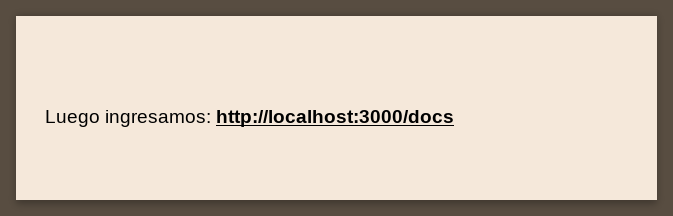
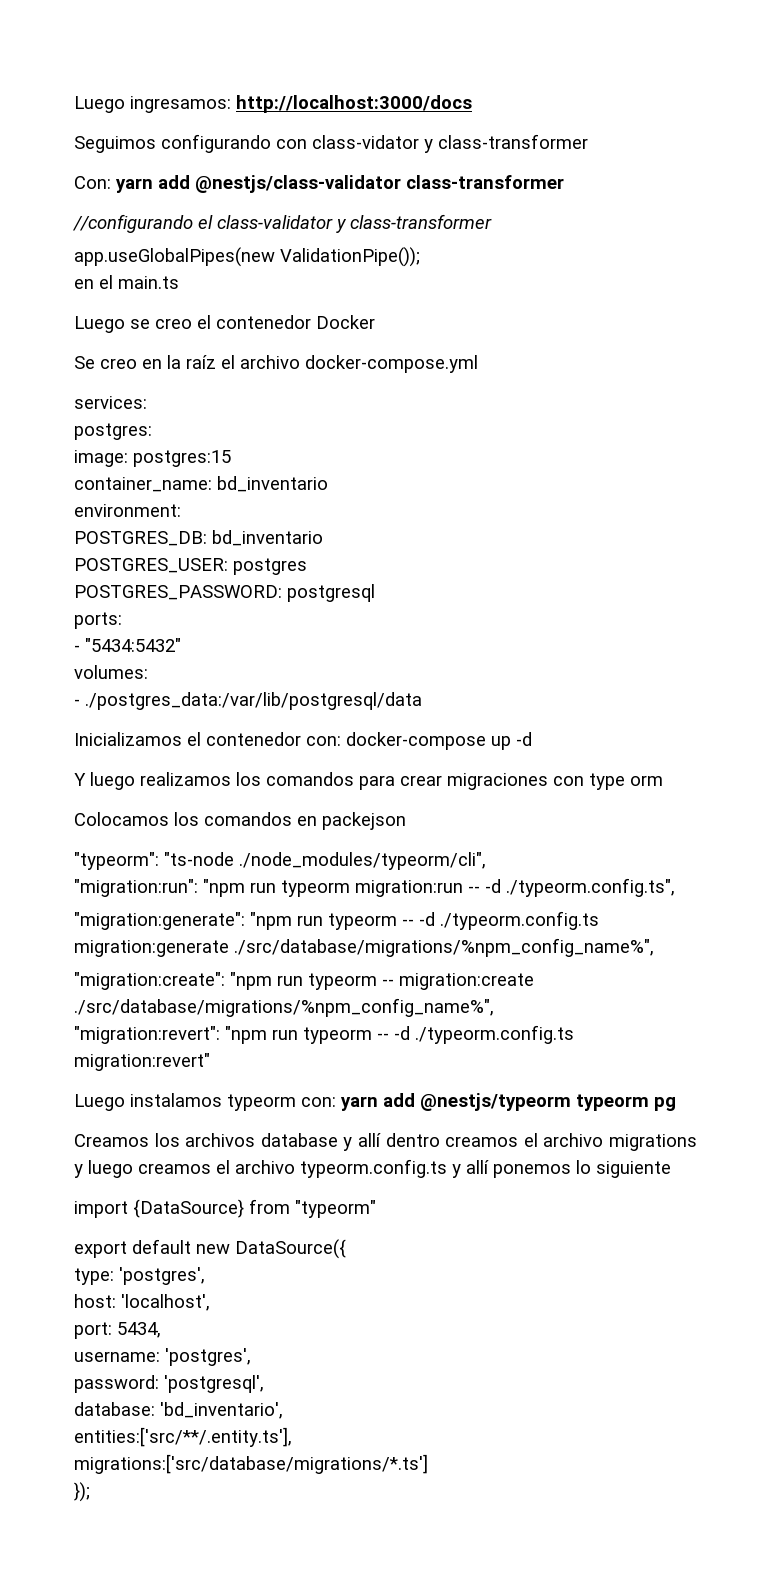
+ Seguimos configurando con class-vidator y class-transformer
+ Con: yarn add @nestjs/class-validator class-transformer
+ //configurando el class-validator y class-transformer
+ app.useGlobalPipes(new ValidationPipe());
+ en el main.ts
+ Luego se creo el contenedor Docker
+ Se creo en la raíz el archivo docker-compose.yml
+ services:
+ postgres:
+ image: postgres:15
+ container_name: bd_inventario
+ environment:
+ POSTGRES_DB: bd_inventario
+ POSTGRES_USER: postgres
+ POSTGRES_PASSWORD: postgresql
+ ports:
+ - "5434:5432"
+ volumes:
+ - ./postgres_data:/var/lib/postgresql/data
+ Inicializamos el contenedor con: docker-compose up -d
+ Y luego realizamos los comandos para crear migraciones con type orm
+ Colocamos los comandos en packejson
+ "typeorm": "ts-node ./node_modules/typeorm/cli",
+ "migration:run": "npm run typeorm migration:run -- -d ./typeorm.config.ts",
+ "migration:generate": "npm run typeorm -- -d ./typeorm.config.ts migration:generate ./src/database/migrations/%npm_config_name%",
+ "migration:create": "npm run typeorm -- migration:create ./src/database/migrations/%npm_config_name%",
+ "migration:revert": "npm run typeorm -- -d ./typeorm.config.ts migration:revert"
+ Luego instalamos typeorm con: yarn add @nestjs/typeorm typeorm pg
+ Creamos los archivos database y allí dentro creamos el archivo migrations y luego creamos el archivo typeorm.config.ts y allí ponemos lo siguiente
+ import {DataSource} from "typeorm"
+ export default new DataSource({
+ type: 'postgres',
+ host: 'localhost',
+ port: 5434,
+ username: 'postgres',
+ password: 'postgresql',
+ database: 'bd_inventario',
+ entities:['src/**/.entity.ts'],
+ migrations:['src/database/migrations/*.ts']
+ });

